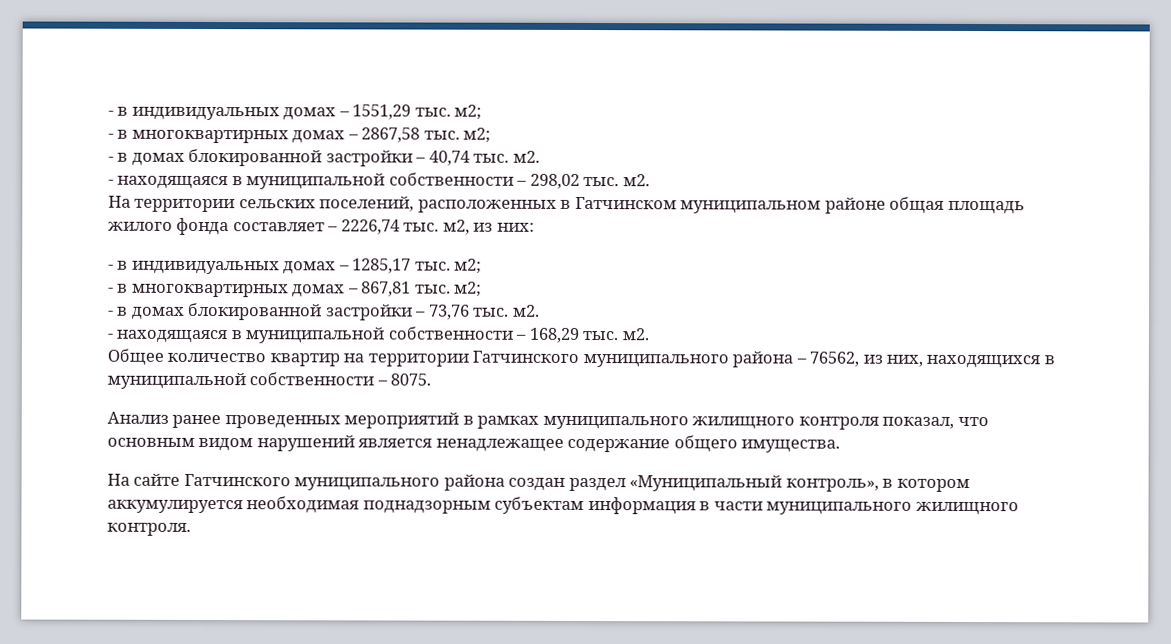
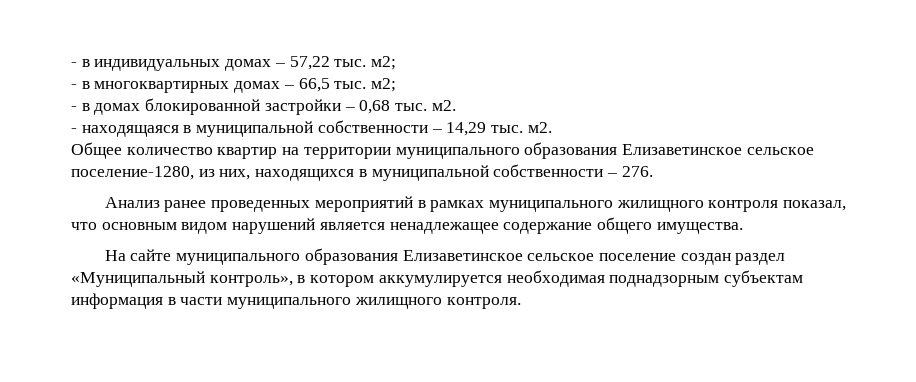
- - в индивидуальных домах – 1551,29 тыс. м2;
- - в многоквартирных домах – 2867,58 тыс. м2;
- - в домах блокированной застройки – 40,74 тыс. м2.
- - находящаяся в муниципальной собственности – 298,02 тыс. м2.
- На территории сельских поселений, расположенных в Гатчинском муниципальном районе общая площадь жилого фонда составляет – 2226,74 тыс. м2, из них:
- - в индивидуальных домах – 1285,17 тыс. м2;
- - в многоквартирных домах – 867,81 тыс. м2;
- - в домах блокированной застройки – 73,76 тыс. м2.
- - находящаяся в муниципальной собственности – 168,29 тыс. м2.
+ - в индивидуальных домах – 57,22 тыс. м2;
+ - в многоквартирных домах – 66,5 тыс. м2;
+ - в домах блокированной застройки – 0,68 тыс. м2.
+ - находящаяся в муниципальной собственности – 14,29 тыс. м2.
- Общее количество квартир на территории Гатчинского муниципального района – 76562, из них, находящихся в муниципальной собственности – 8075.
+ Общее количество квартир на территории муниципального образования Елизаветинское сельское поселение-1280, из них, находящихся в муниципальной собственности – 276.
- На сайте Гатчинского муниципального района создан раздел «Муниципальный контроль», в котором аккумулируется необходимая поднадзорным субъектам информация в части муниципального жилищного контроля.
+ На сайте муниципального образования Елизаветинское сельское поселение создан раздел «Муниципальный контроль», в котором аккумулируется необходимая поднадзорным субъектам информация в части муниципального жилищного контроля.

